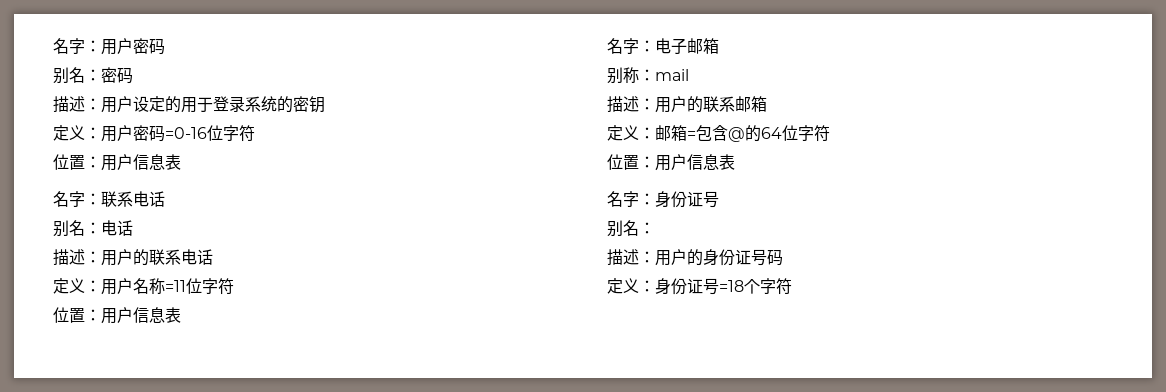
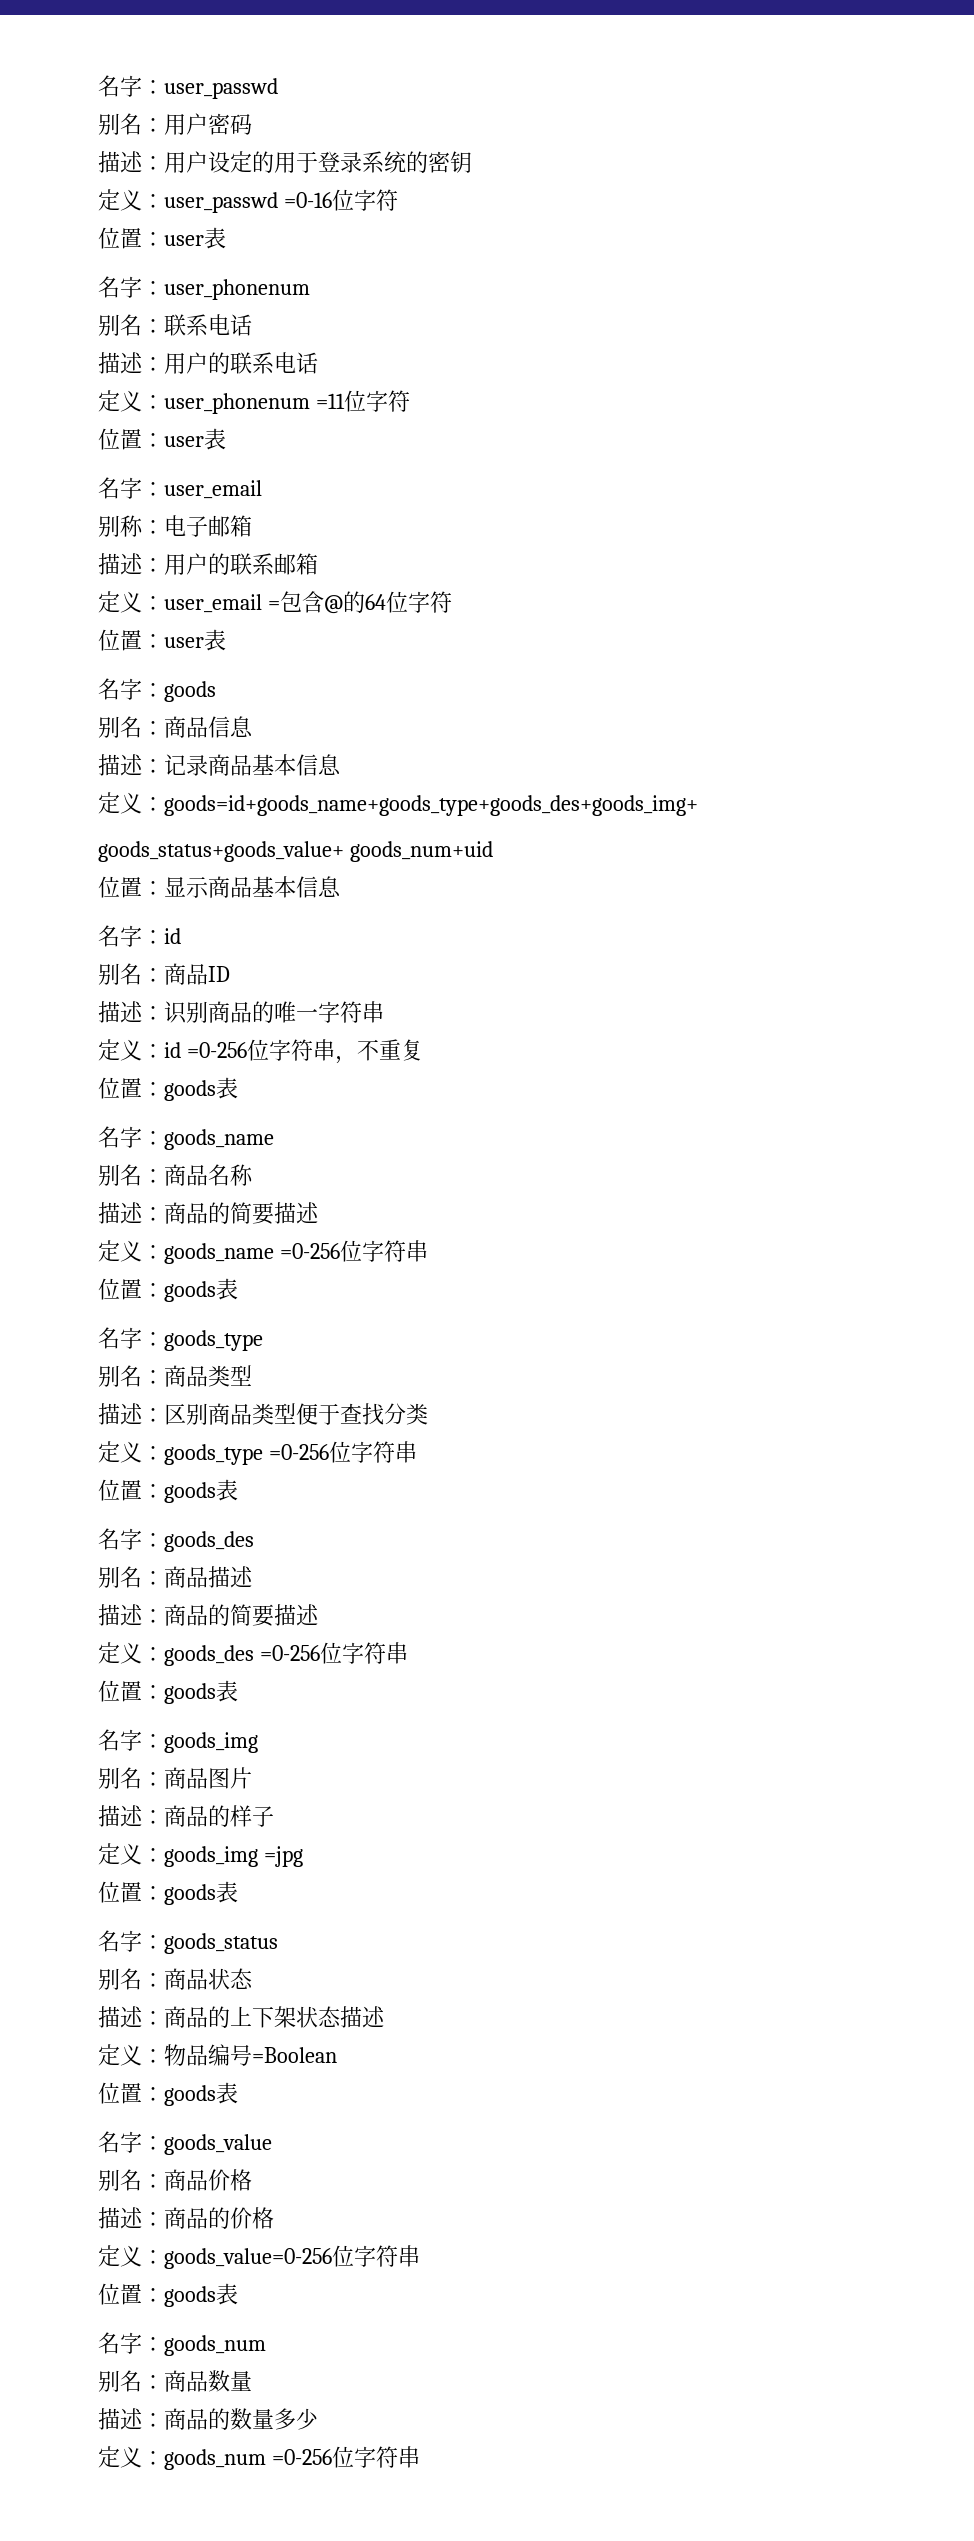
- 名字：用户密码
- 别名：密码
+ 名字：user_passwd
+ 别名：用户密码
- 定义：用户密码=0-16位字符
- 位置：用户信息表
- 名字：联系电话
- 别名：电话
+ 定义：user_passwd =0-16位字符
+ 位置：user表
+ 名字：user_phonenum
+ 别名：联系电话
- 定义：用户名称=11位字符
- 位置：用户信息表
- 名字：电子邮箱
+ 定义：user_phonenum =11位字符
+ 位置：user表
+ 名字：user_email
+ 别称：电子邮箱
- 别称：mail
- 定义：邮箱=包含@的64位字符
- 位置：用户信息表
- 名字：身份证号
- 别名：
- 描述：用户的身份证号码
- 定义：身份证号=18个字符
+ 定义：user_email =包含@的64位字符
+ 位置：user表
+ 名字：goods
+ 别名：商品信息
+ 描述：记录商品基本信息
+ 定义：goods=id+goods_name+goods_type+goods_des+goods_img+
+ goods_status+goods_value+ goods_num+uid
+ 位置：显示商品基本信息
+ 名字：id
+ 别名：商品ID
+ 描述：识别商品的唯一字符串
+ 定义：id =0-256位字符串，不重复
+ 位置：goods表
+ 名字：goods_name
+ 别名：商品名称
+ 描述：商品的简要描述
+ 定义：goods_name =0-256位字符串
+ 位置：goods表
+ 名字：goods_type
+ 别名：商品类型
+ 描述：区别商品类型便于查找分类
+ 定义：goods_type =0-256位字符串
+ 位置：goods表
+ 名字：goods_des
+ 别名：商品描述
+ 描述：商品的简要描述
+ 定义：goods_des =0-256位字符串
+ 位置：goods表
+ 名字：goods_img
+ 别名：商品图片
+ 描述：商品的样子
+ 定义：goods_img =jpg
+ 位置：goods表
+ 名字：goods_status
+ 别名：商品状态
+ 描述：商品的上下架状态描述
+ 定义：物品编号=Boolean
+ 位置：goods表
+ 名字：goods_value
+ 别名：商品价格
+ 描述：商品的价格
+ 定义：goods_value=0-256位字符串
+ 位置：goods表
+ 名字：goods_num
+ 别名：商品数量
+ 描述：商品的数量多少
+ 定义：goods_num =0-256位字符串

